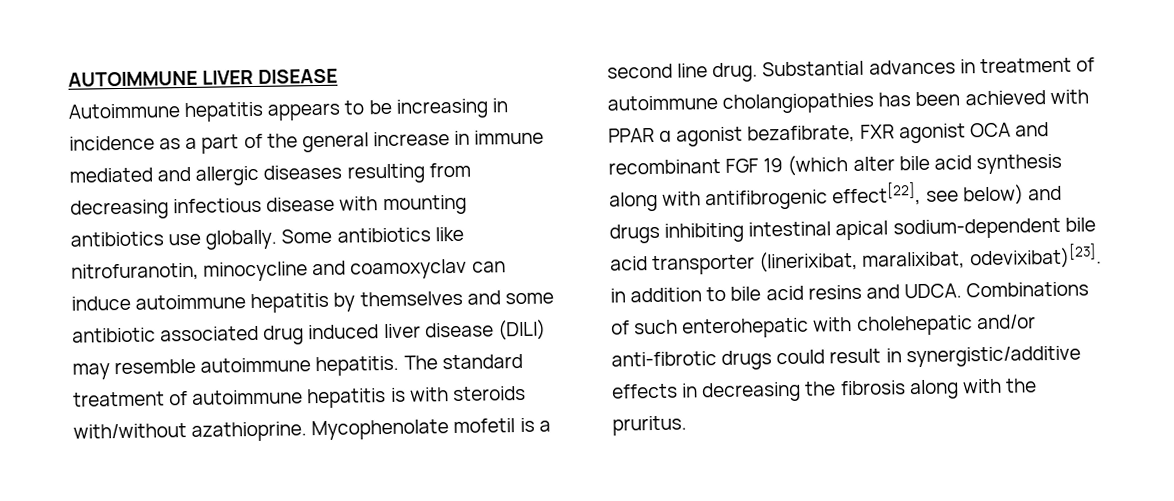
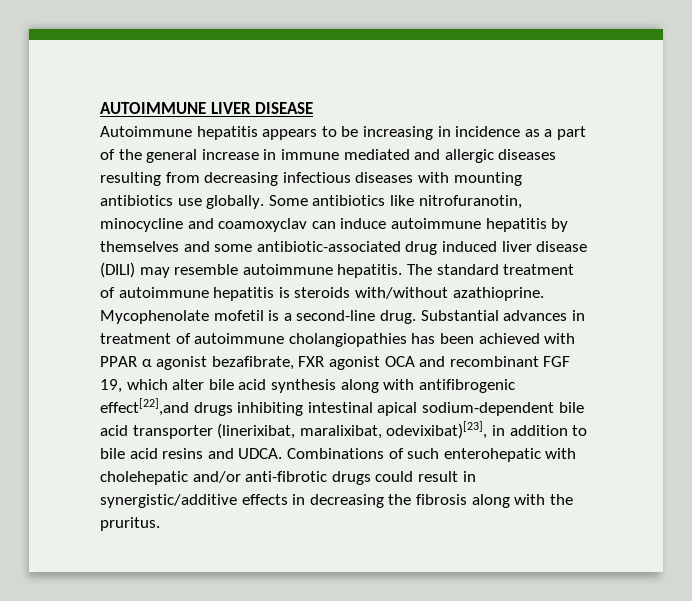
- Autoimmune hepatitis appears to be increasing in incidence as a part of the general increase in immune mediated and allergic diseases resulting from decreasing infectious disease with mounting antibiotics use globally.
+ Autoimmune hepatitis appears to be increasing in incidence as a part of the general increase in immune mediated and allergic diseases resulting from decreasing infectious diseases with mounting antibiotics use globally.
- Some antibiotics like nitrofuranotin, minocycline and coamoxyclav can induce autoimmune hepatitis by themselves and some antibiotic associated drug induced liver disease (DILI) may resemble autoimmune hepatitis.
+ Some antibiotics like nitrofuranotin, minocycline and coamoxyclav can induce autoimmune hepatitis by themselves and some antibiotic-associated drug induced liver disease (DILI) may resemble autoimmune hepatitis.
- The standard treatment of autoimmune hepatitis is with steroids with/without azathioprine.
+ The standard treatment of autoimmune hepatitis is steroids with/without azathioprine.
- Mycophenolate mofetil is a second line drug.
+ Mycophenolate mofetil is a second-line drug.
- Substantial advances in treatment of autoimmune cholangiopathies has been achieved with PPAR α agonist bezafibrate, FXR agonist OCA and recombinant FGF 19 (which alter bile acid synthesis along with antifibrogenic effect[22], see below) and drugs inhibiting intestinal apical sodium-dependent bile acid transporter (linerixibat, maralixibat, odevixibat)[23]. in addition to bile acid resins and UDCA.
+ Substantial advances in treatment of autoimmune cholangiopathies has been achieved with PPAR α agonist bezafibrate, FXR agonist OCA and recombinant FGF 19, which alter bile acid synthesis along with antifibrogenic effect[22],and drugs inhibiting intestinal apical sodium-dependent bile acid transporter (linerixibat, maralixibat, odevixibat)[23], in addition to bile acid resins and UDCA.

